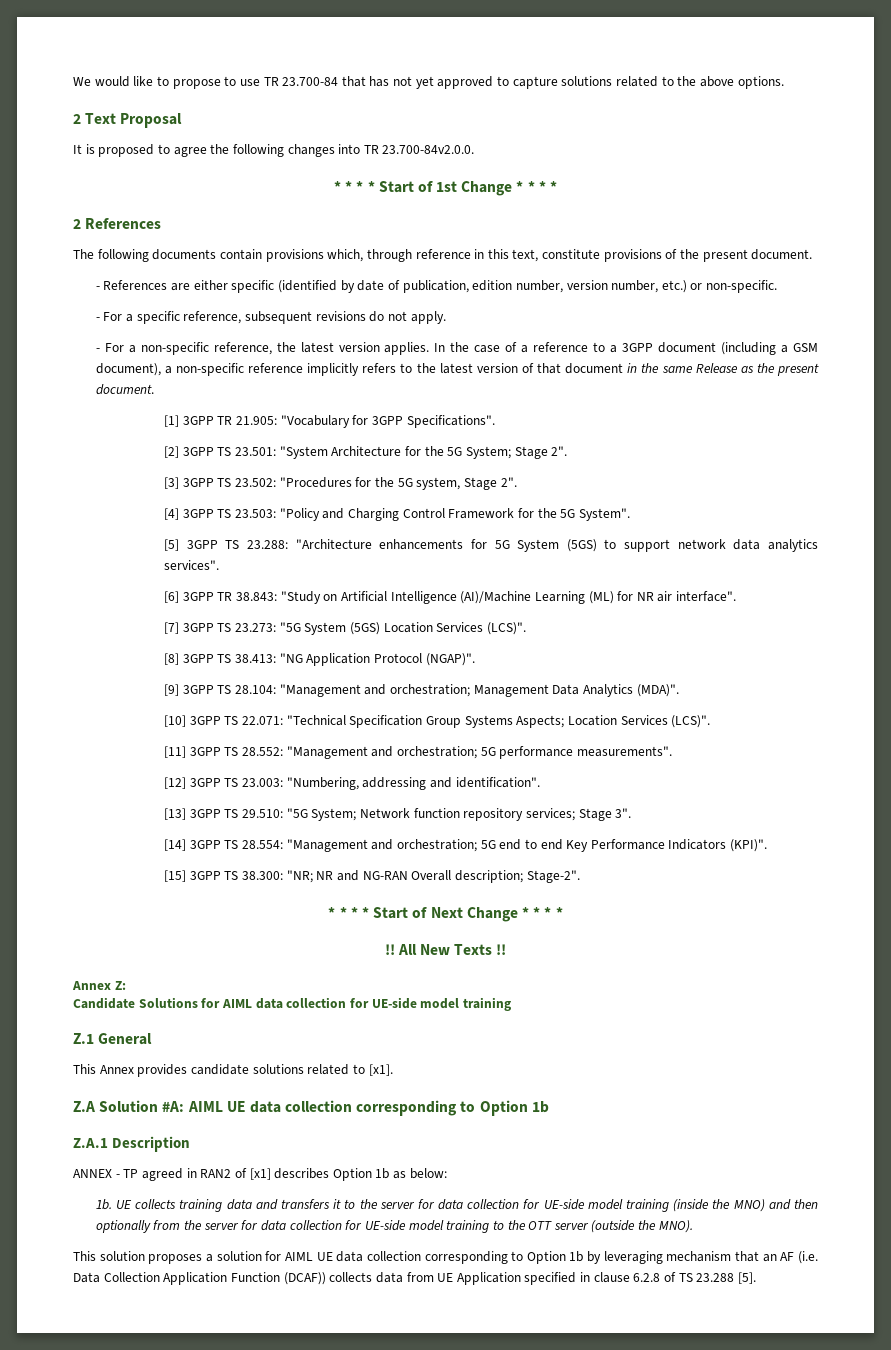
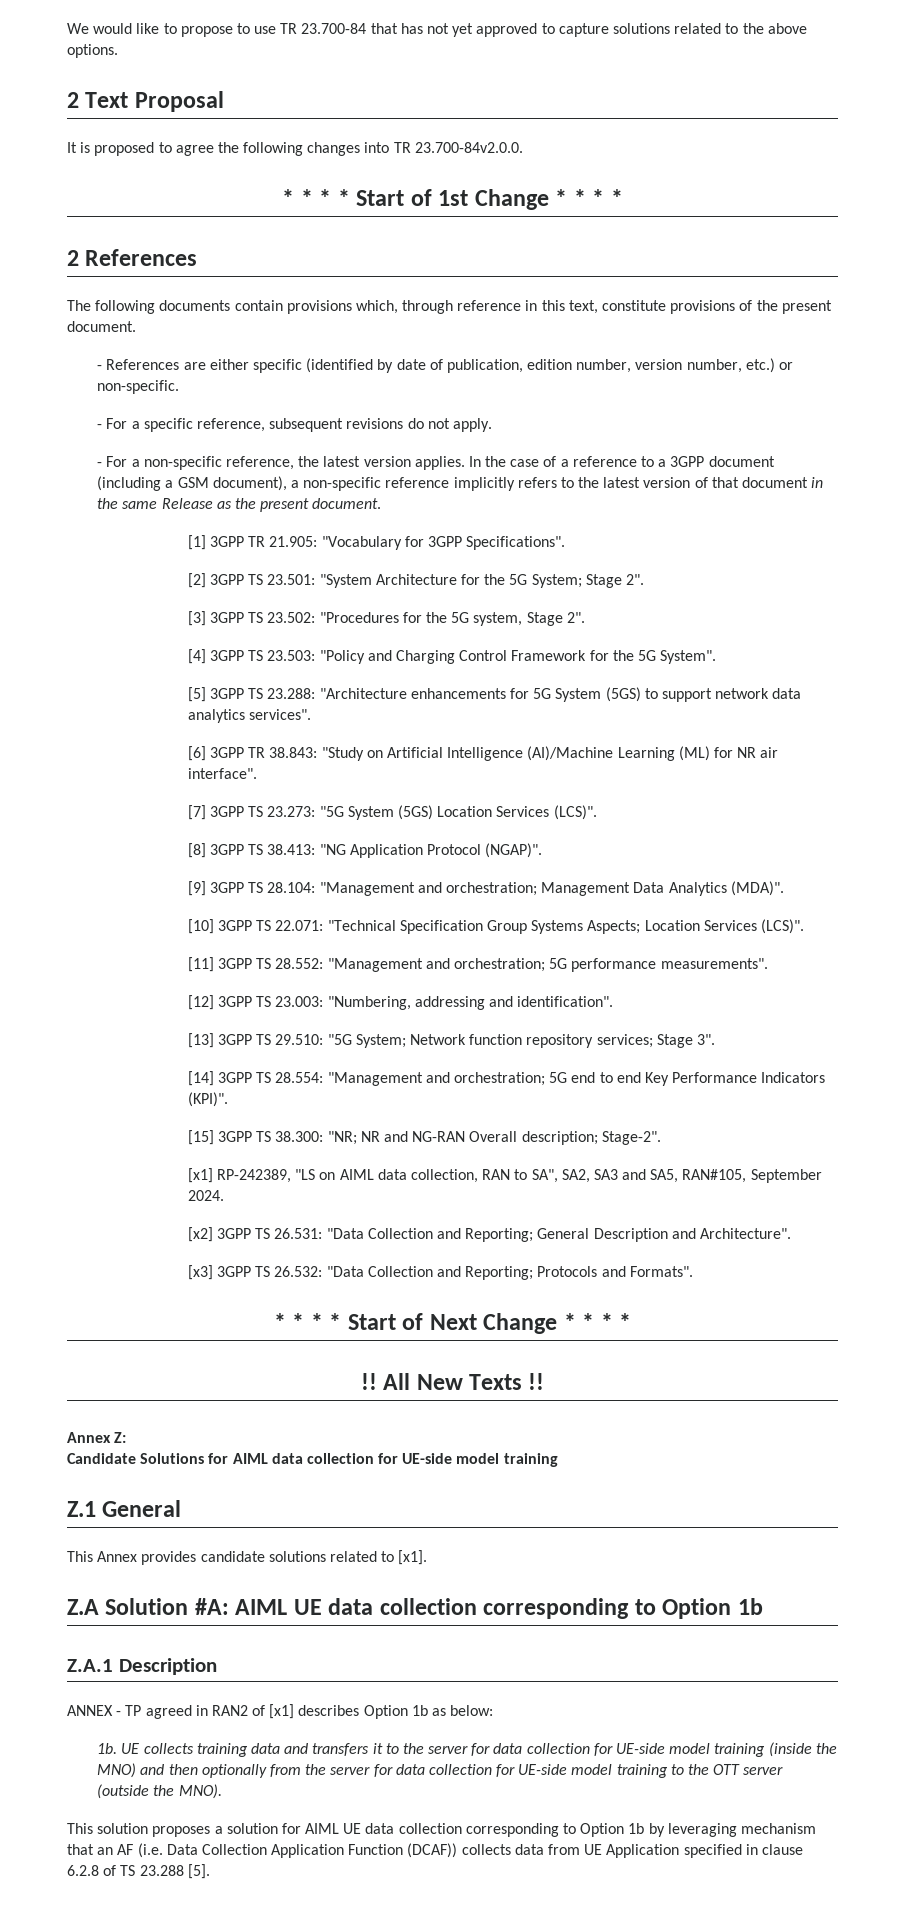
+ [x1] RP-242389, "LS on AIML data collection, RAN to SA", SA2, SA3 and SA5, RAN#105, September 2024.
+ [x2] 3GPP TS 26.531: "Data Collection and Reporting; General Description and Architecture".
+ [x3] 3GPP TS 26.532: "Data Collection and Reporting; Protocols and Formats".

